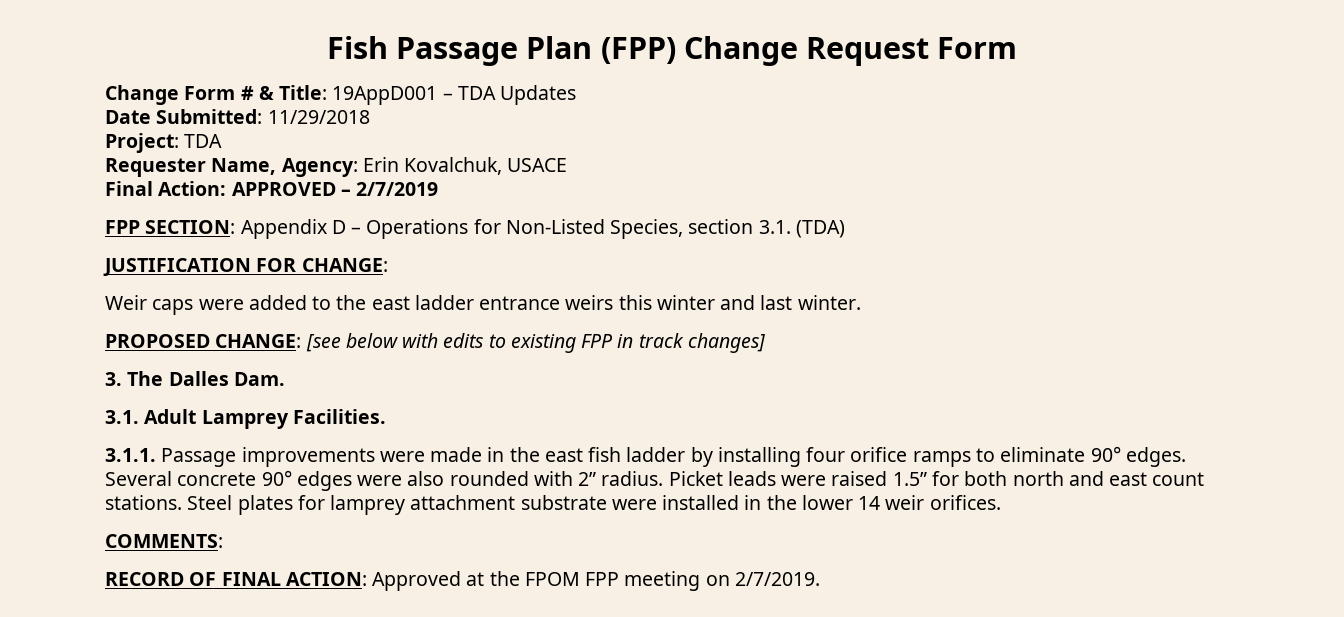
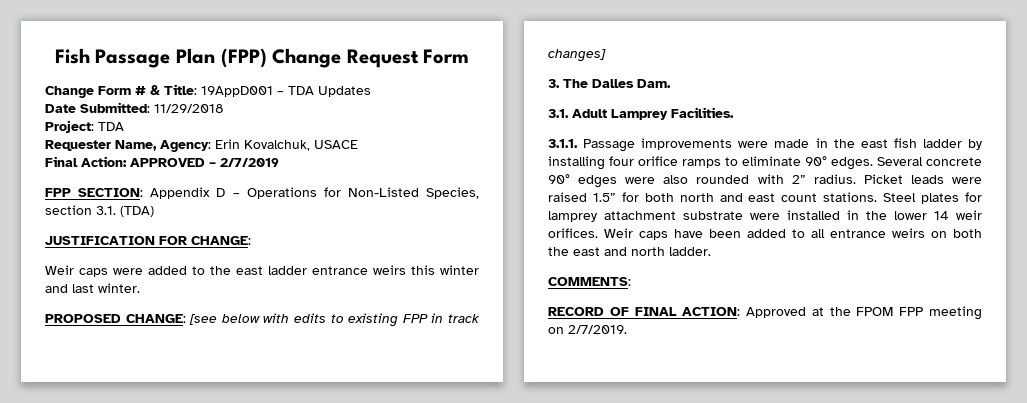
+ Weir caps have been added to all entrance weirs on both the east and north ladder.

